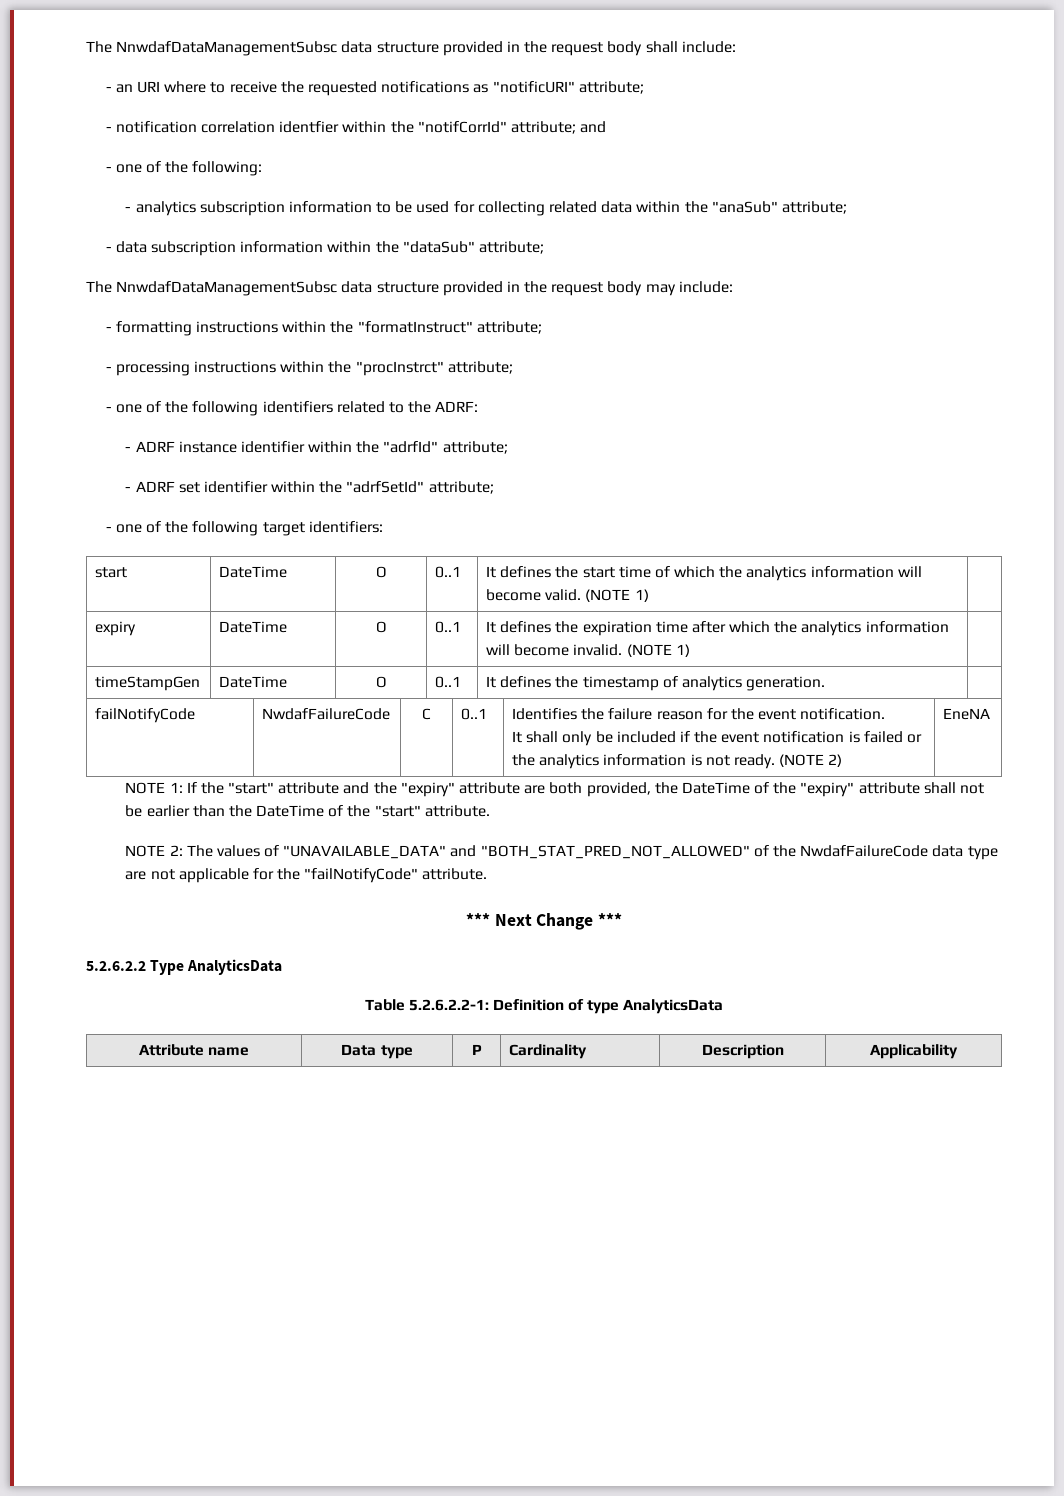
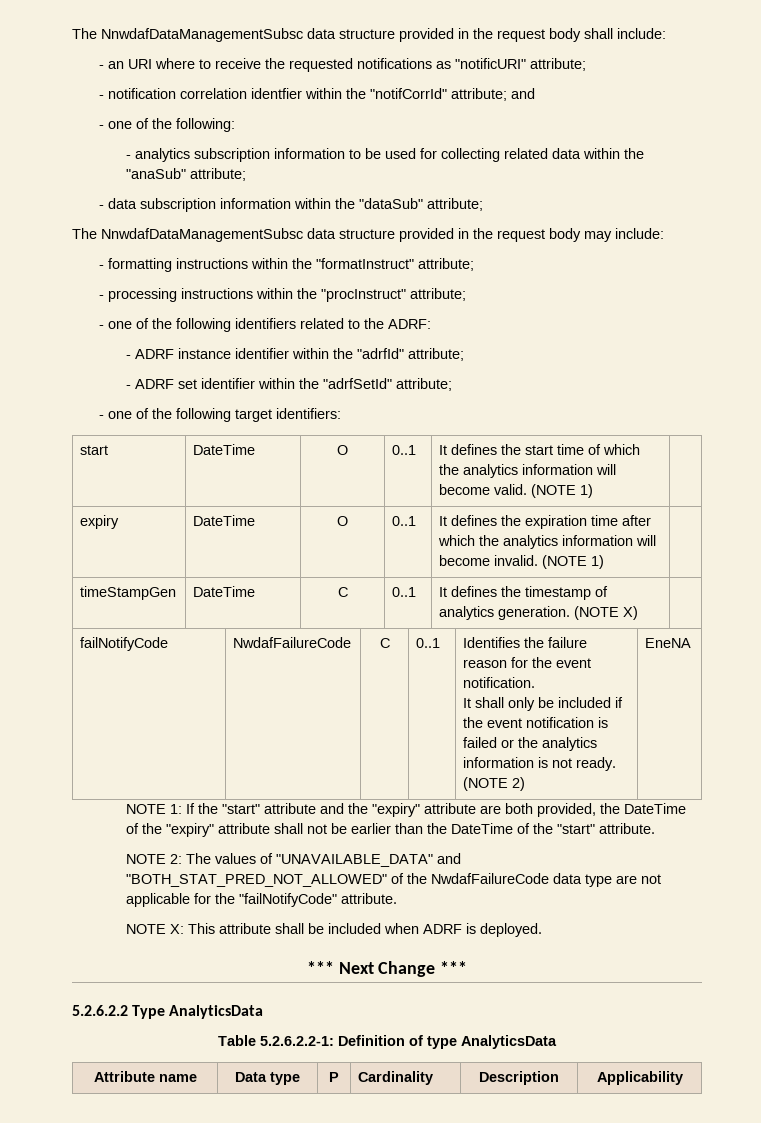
- - processing instructions within the "procInstrct" attribute;
+ - processing instructions within the "procInstruct" attribute;
- timeStampGen | DateTime | O | 0..1 | It defines the timestamp of analytics generation. |
+ timeStampGen | DateTime | C | 0..1 | It defines the timestamp of analytics generation. (NOTE X) |
+ NOTE X: This attribute shall be included when ADRF is deployed.

